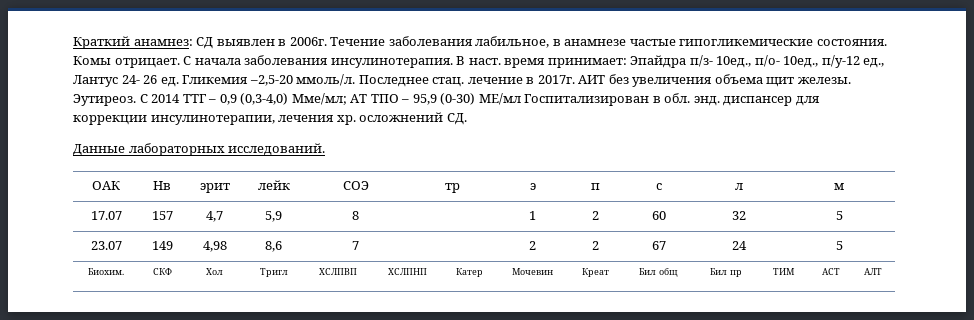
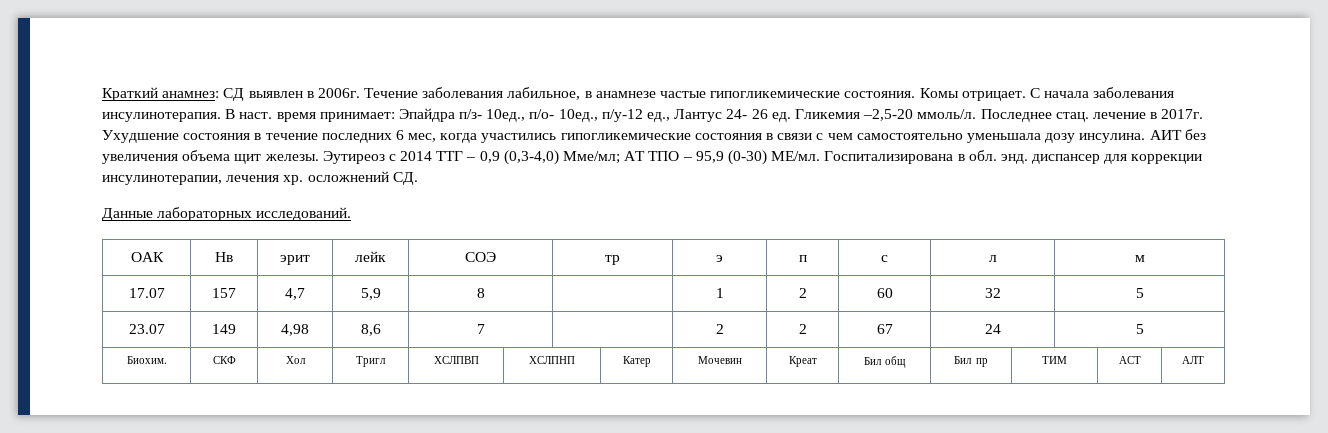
+ Ухудшение состояния в течение последних 6 мес, когда участились гипогликемические состояния в связи с чем самостоятельно уменьшала дозу инсулина.
- Эутиреоз. С 2014 ТТГ – 0,9 (0,3-4,0) Мме/мл; АТ ТПО – 95,9 (0-30) МЕ/мл Госпитализирован в обл. энд. диспансер для коррекции инсулинотерапии, лечения хр. осложнений СД.
+ Эутиреоз с 2014 ТТГ – 0,9 (0,3-4,0) Мме/мл; АТ ТПО – 95,9 (0-30) МЕ/мл. Госпитализирована в обл. энд. диспансер для коррекции инсулинотерапии, лечения хр. осложнений СД.

